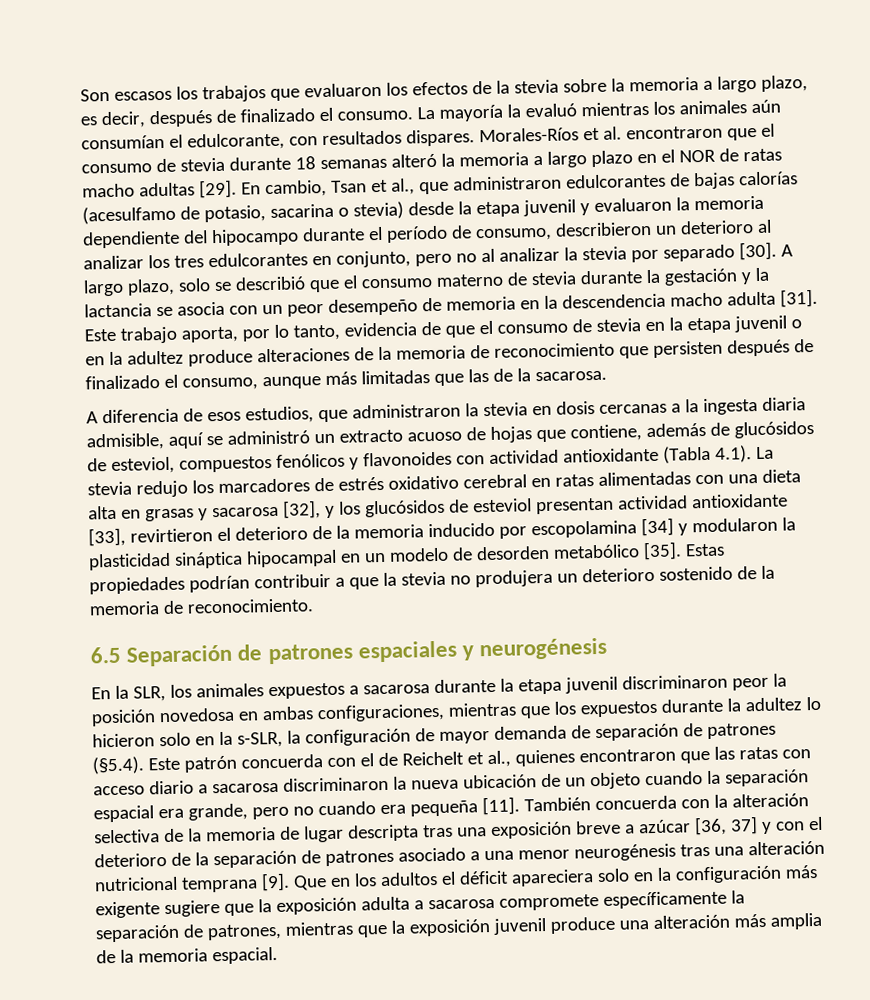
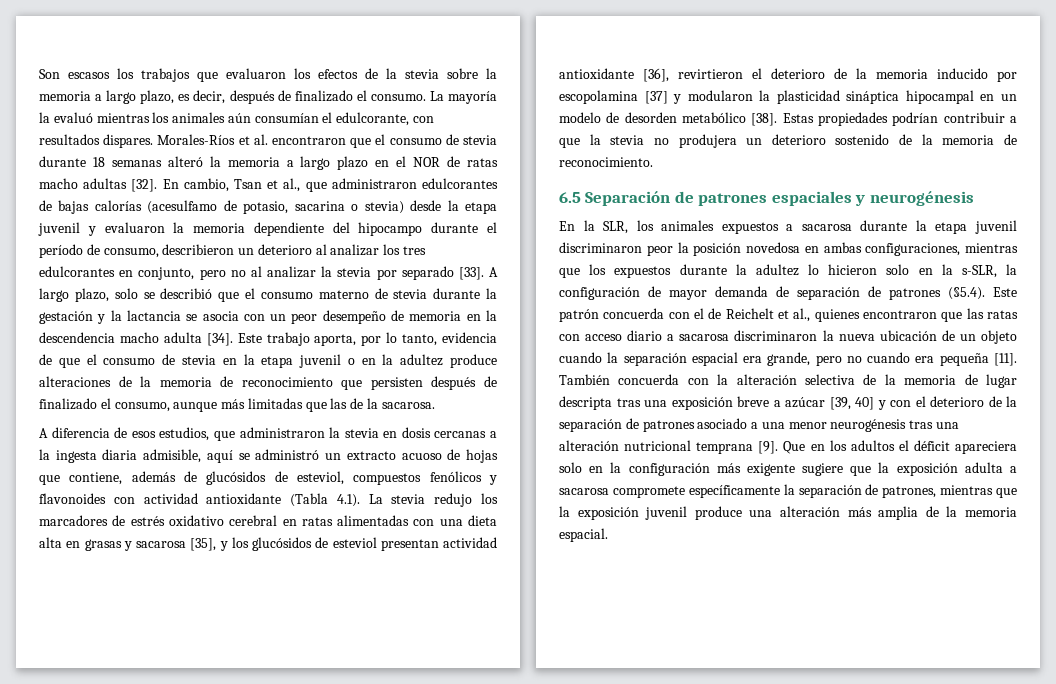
- Morales-Ríos et al. encontraron que el consumo de stevia durante 18 semanas alteró la memoria a largo plazo en el NOR de ratas macho adultas [29].
+ Morales-Ríos et al. encontraron que el consumo de stevia durante 18 semanas alteró la memoria a largo plazo en el NOR de ratas macho adultas [32].
- En cambio, Tsan et al., que administraron edulcorantes de bajas calorías (acesulfamo de potasio, sacarina o stevia) desde la etapa juvenil y evaluaron la memoria dependiente del hipocampo durante el período de consumo, describieron un deterioro al analizar los tres edulcorantes en conjunto, pero no al analizar la stevia por separado [30].
+ En cambio, Tsan et al., que administraron edulcorantes de bajas calorías (acesulfamo de potasio, sacarina o stevia) desde la etapa juvenil y evaluaron la memoria dependiente del hipocampo durante el período de consumo, describieron un deterioro al analizar los tres edulcorantes en conjunto, pero no al analizar la stevia por separado [33].
- A largo plazo, solo se describió que el consumo materno de stevia durante la gestación y la lactancia se asocia con un peor desempeño de memoria en la descendencia macho adulta [31].
+ A largo plazo, solo se describió que el consumo materno de stevia durante la gestación y la lactancia se asocia con un peor desempeño de memoria en la descendencia macho adulta [34].
- A diferencia de esos estudios, que administraron la stevia en dosis cercanas a la ingesta diaria admisible, aquí se administró un extracto acuoso de hojas que contiene, además de glucósidos de esteviol, compuestos fenólicos y flavonoides con actividad antioxidante (Tabla 4.1). La stevia redujo los marcadores de estrés oxidativo cerebral en ratas alimentadas con una dieta alta en grasas y sacarosa [32], y los glucósidos de esteviol presentan actividad antioxidante [33], revirtieron el deterioro de la memoria inducido por escopolamina [34] y modularon la plasticidad sináptica hipocampal en un modelo de desorden metabólico [35].
+ A diferencia de esos estudios, que administraron la stevia en dosis cercanas a la ingesta diaria admisible, aquí se administró un extracto acuoso de hojas que contiene, además de glucósidos de esteviol, compuestos fenólicos y flavonoides con actividad antioxidante (Tabla 4.1). La stevia redujo los marcadores de estrés oxidativo cerebral en ratas alimentadas con una dieta alta en grasas y sacarosa [35], y los glucósidos de esteviol presentan actividad antioxidante [36], revirtieron el deterioro de la memoria inducido por escopolamina [37] y modularon la plasticidad sináptica hipocampal en un modelo de desorden metabólico [38].
- También concuerda con la alteración selectiva de la memoria de lugar descripta tras una exposición breve a azúcar [36, 37] y con el deterioro de la separación de patrones asociado a una menor neurogénesis tras una alteración nutricional temprana [9].
+ También concuerda con la alteración selectiva de la memoria de lugar descripta tras una exposición breve a azúcar [39, 40] y con el deterioro de la separación de patrones asociado a una menor neurogénesis tras una alteración nutricional temprana [9].

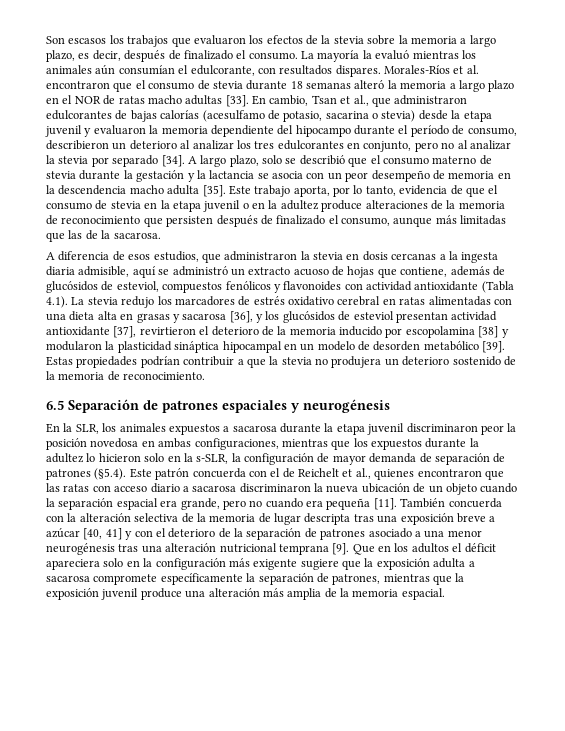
- Morales-Ríos et al. encontraron que el consumo de stevia durante 18 semanas alteró la memoria a largo plazo en el NOR de ratas macho adultas [32].
+ Morales-Ríos et al. encontraron que el consumo de stevia durante 18 semanas alteró la memoria a largo plazo en el NOR de ratas macho adultas [33].
- En cambio, Tsan et al., que administraron edulcorantes de bajas calorías (acesulfamo de potasio, sacarina o stevia) desde la etapa juvenil y evaluaron la memoria dependiente del hipocampo durante el período de consumo, describieron un deterioro al analizar los tres edulcorantes en conjunto, pero no al analizar la stevia por separado [33].
+ En cambio, Tsan et al., que administraron edulcorantes de bajas calorías (acesulfamo de potasio, sacarina o stevia) desde la etapa juvenil y evaluaron la memoria dependiente del hipocampo durante el período de consumo, describieron un deterioro al analizar los tres edulcorantes en conjunto, pero no al analizar la stevia por separado [34].
- A largo plazo, solo se describió que el consumo materno de stevia durante la gestación y la lactancia se asocia con un peor desempeño de memoria en la descendencia macho adulta [34].
+ A largo plazo, solo se describió que el consumo materno de stevia durante la gestación y la lactancia se asocia con un peor desempeño de memoria en la descendencia macho adulta [35].
- A diferencia de esos estudios, que administraron la stevia en dosis cercanas a la ingesta diaria admisible, aquí se administró un extracto acuoso de hojas que contiene, además de glucósidos de esteviol, compuestos fenólicos y flavonoides con actividad antioxidante (Tabla 4.1). La stevia redujo los marcadores de estrés oxidativo cerebral en ratas alimentadas con una dieta alta en grasas y sacarosa [35], y los glucósidos de esteviol presentan actividad antioxidante [36], revirtieron el deterioro de la memoria inducido por escopolamina [37] y modularon la plasticidad sináptica hipocampal en un modelo de desorden metabólico [38].
+ A diferencia de esos estudios, que administraron la stevia en dosis cercanas a la ingesta diaria admisible, aquí se administró un extracto acuoso de hojas que contiene, además de glucósidos de esteviol, compuestos fenólicos y flavonoides con actividad antioxidante (Tabla 4.1). La stevia redujo los marcadores de estrés oxidativo cerebral en ratas alimentadas con una dieta alta en grasas y sacarosa [36], y los glucósidos de esteviol presentan actividad antioxidante [37], revirtieron el deterioro de la memoria inducido por escopolamina [38] y modularon la plasticidad sináptica hipocampal en un modelo de desorden metabólico [39].
- También concuerda con la alteración selectiva de la memoria de lugar descripta tras una exposición breve a azúcar [39, 40] y con el deterioro de la separación de patrones asociado a una menor neurogénesis tras una alteración nutricional temprana [9].
+ También concuerda con la alteración selectiva de la memoria de lugar descripta tras una exposición breve a azúcar [40, 41] y con el deterioro de la separación de patrones asociado a una menor neurogénesis tras una alteración nutricional temprana [9].

